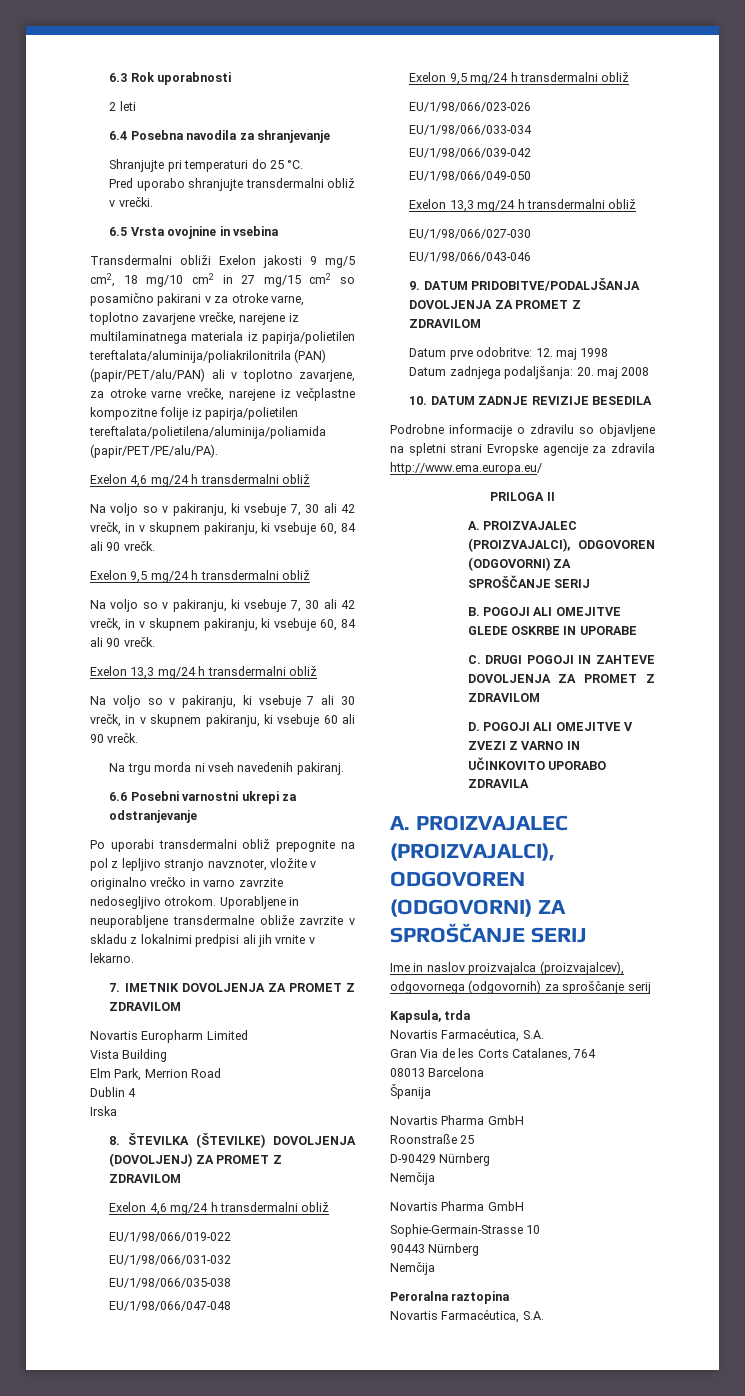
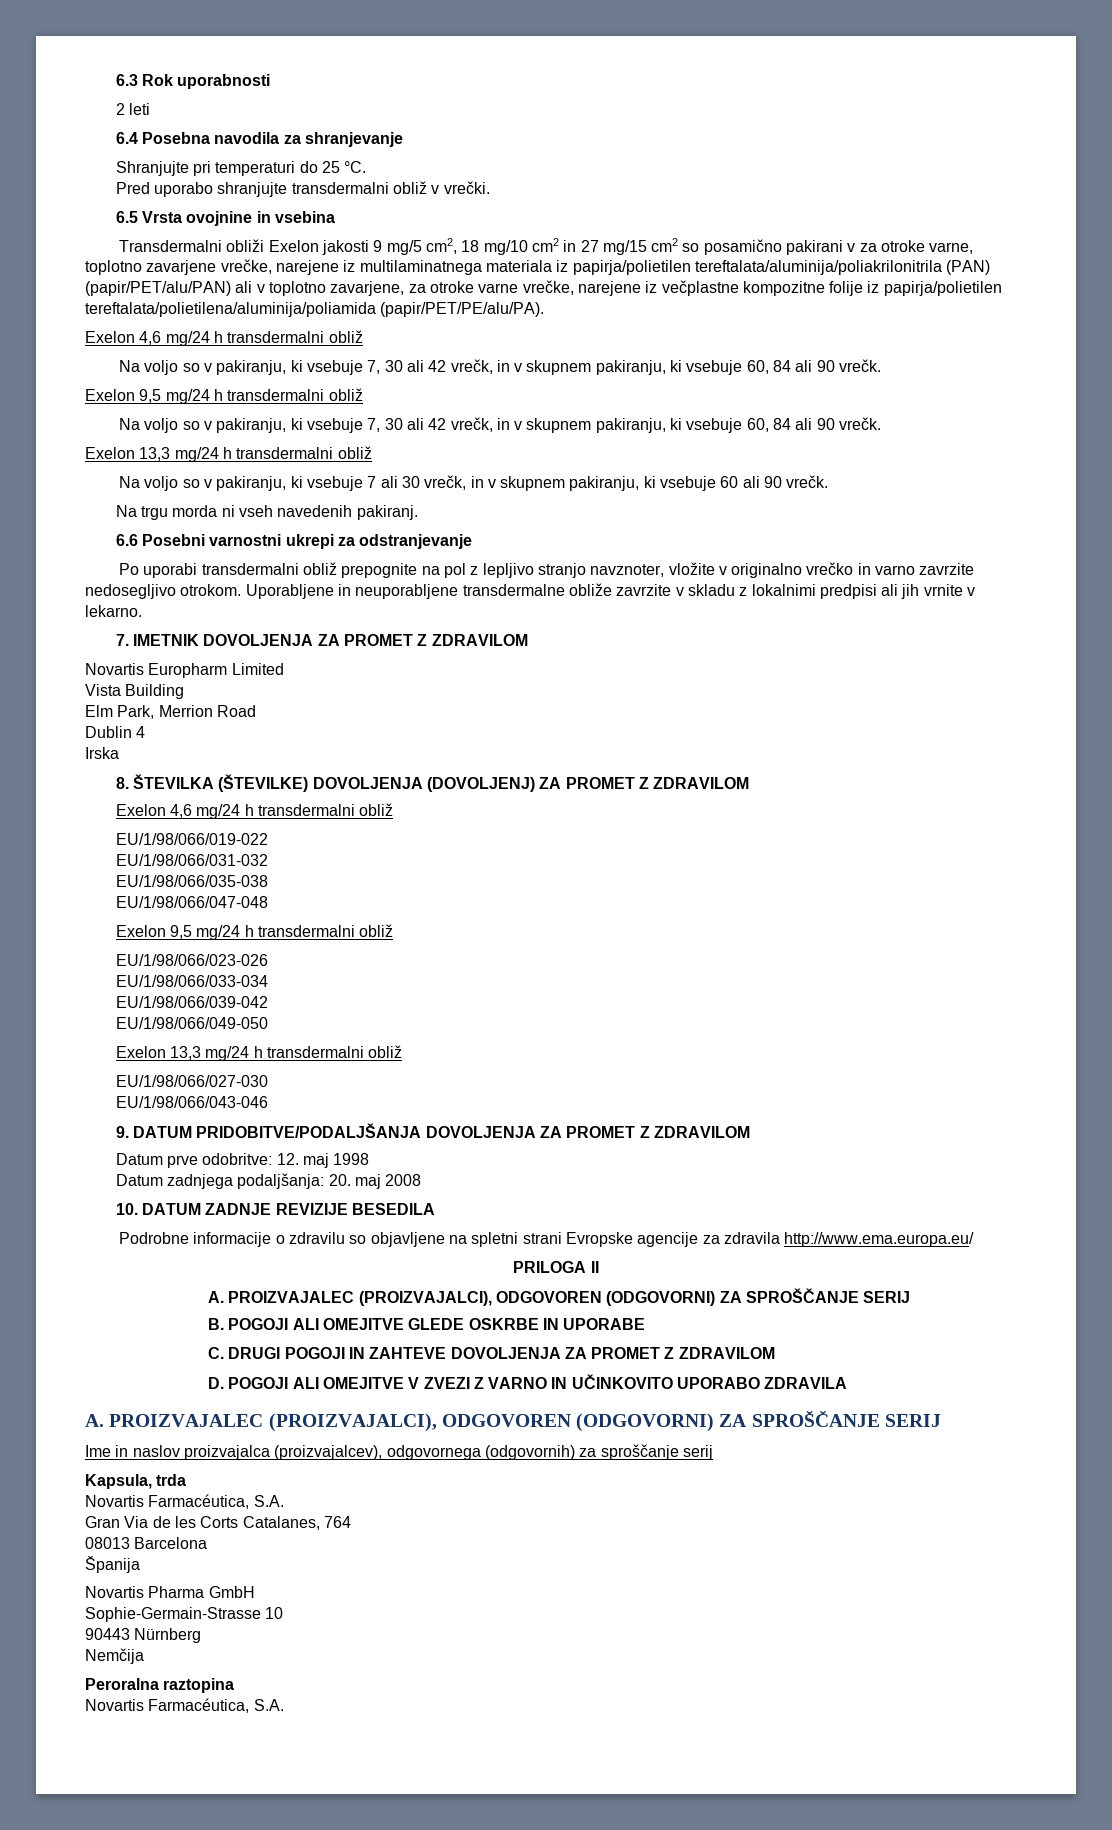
- Roonstraße 25
- D-90429 Nürnberg
- Nemčija
- Novartis Pharma GmbH

